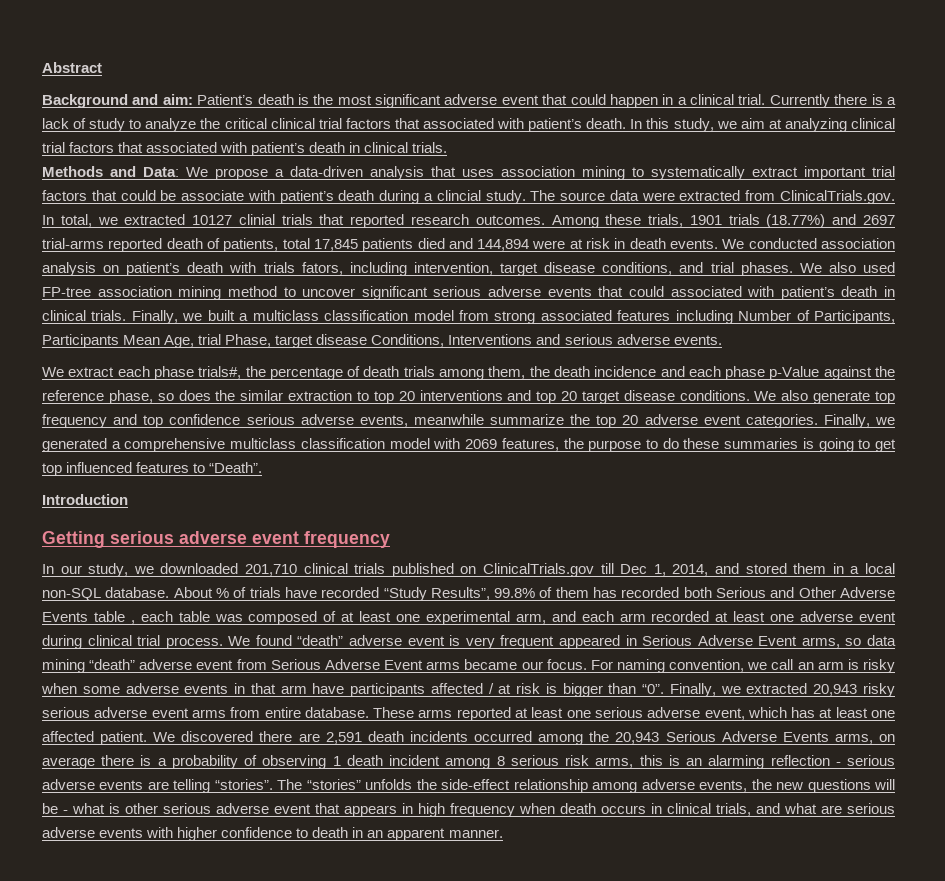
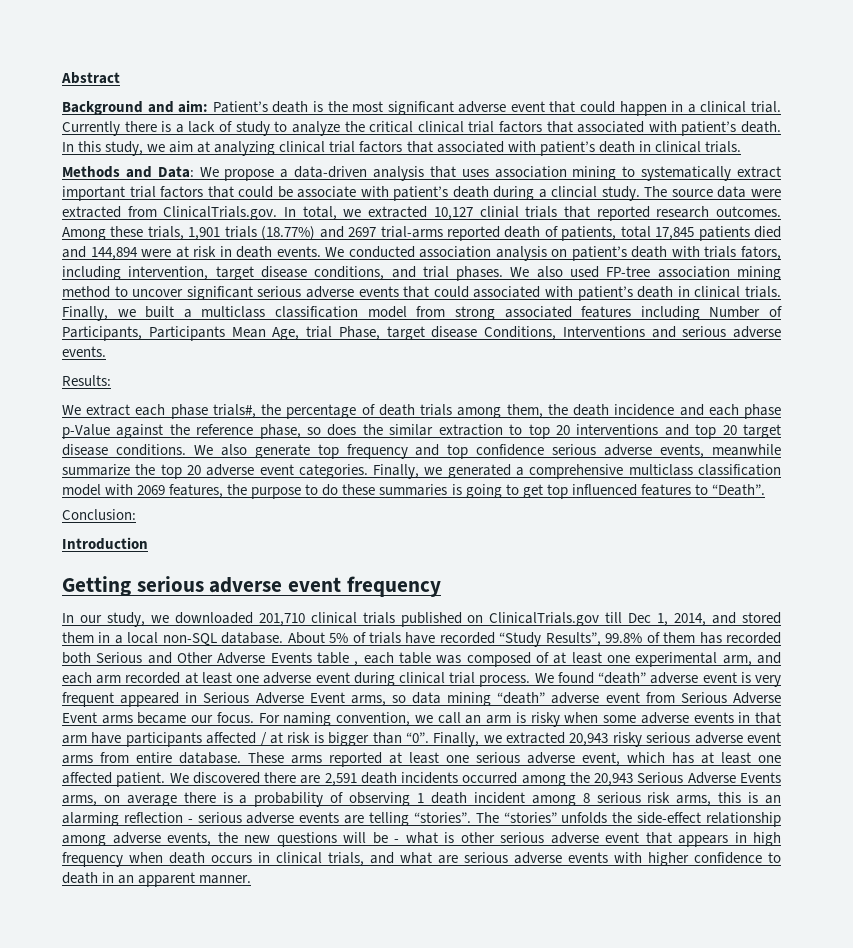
- The source data were extracted from ClinicalTrials.gov. In total, we extracted 10127 clinial trials that reported research outcomes.
+ The source data were extracted from ClinicalTrials.gov. In total, we extracted 10,127 clinial trials that reported research outcomes.
- Among these trials, 1901 trials (18.77%) and 2697 trial-arms reported death of patients, total 17,845 patients died and 144,894 were at risk in death events.
+ Among these trials, 1,901 trials (18.77%) and 2697 trial-arms reported death of patients, total 17,845 patients died and 144,894 were at risk in death events.
+ Results:
+ Conclusion:
- About % of trials have recorded “Study Results”, 99.8% of them has recorded both Serious and Other Adverse Events table , each table was composed of at least one experimental arm, and each arm recorded at least one adverse event during clinical trial process.
+ About 5% of trials have recorded “Study Results”, 99.8% of them has recorded both Serious and Other Adverse Events table , each table was composed of at least one experimental arm, and each arm recorded at least one adverse event during clinical trial process.

